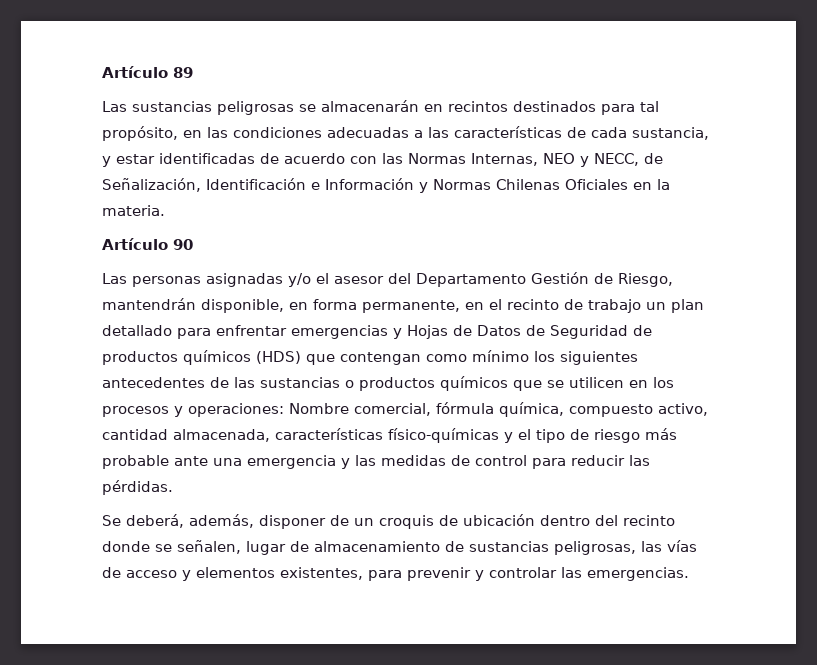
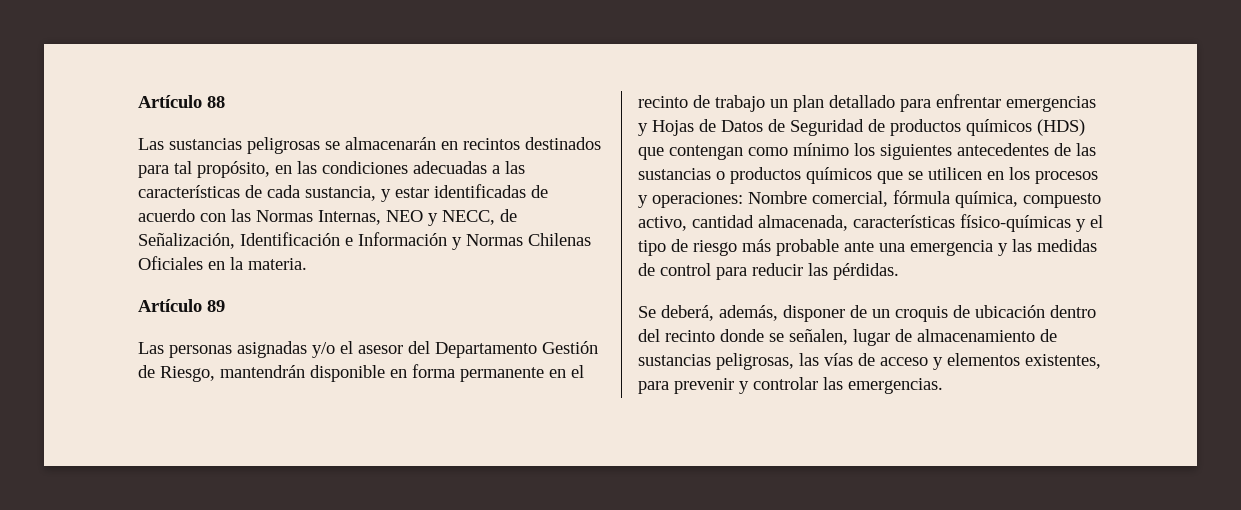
- Artículo 89
+ Artículo 88
- Artículo 90
+ Artículo 89
- Las personas asignadas y/o el asesor del Departamento Gestión de Riesgo, mantendrán disponible, en forma permanente, en el recinto de trabajo un plan detallado para enfrentar emergencias y Hojas de Datos de Seguridad de productos químicos (HDS) que contengan como mínimo los siguientes antecedentes de las sustancias o productos químicos que se utilicen en los procesos y operaciones:
+ Las personas asignadas y/o el asesor del Departamento Gestión de Riesgo, mantendrán disponible en forma permanente en el recinto de trabajo un plan detallado para enfrentar emergencias y Hojas de Datos de Seguridad de productos químicos (HDS) que contengan como mínimo los siguientes antecedentes de las sustancias o productos químicos que se utilicen en los procesos y operaciones:

